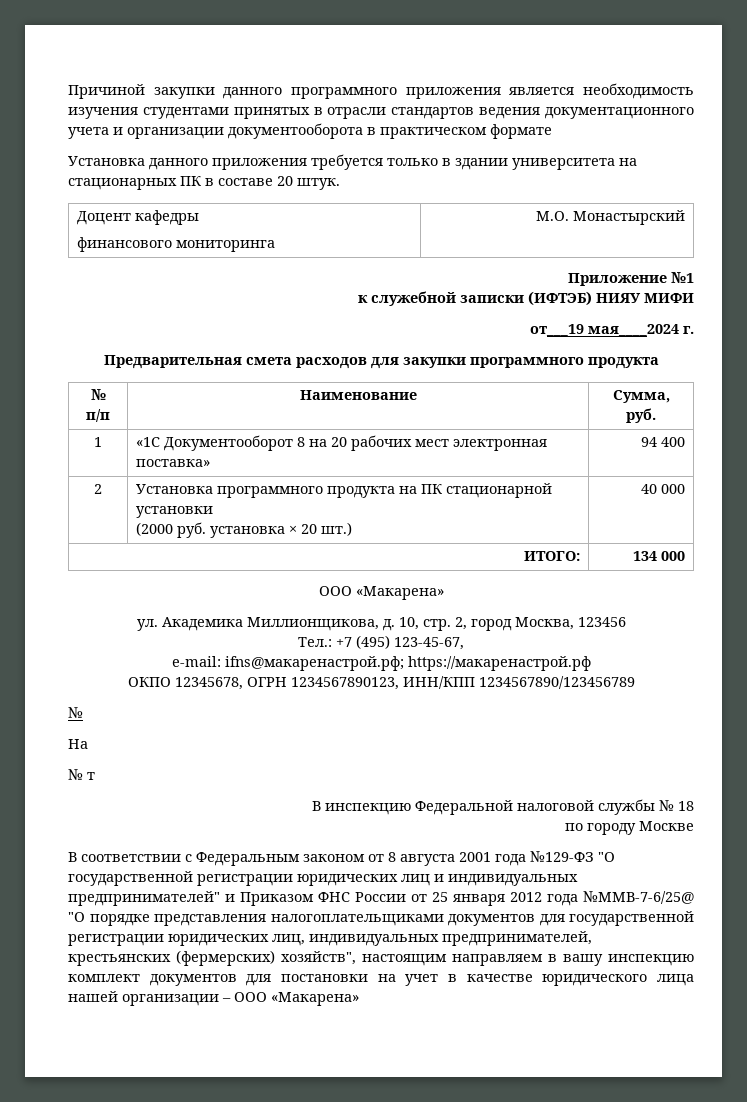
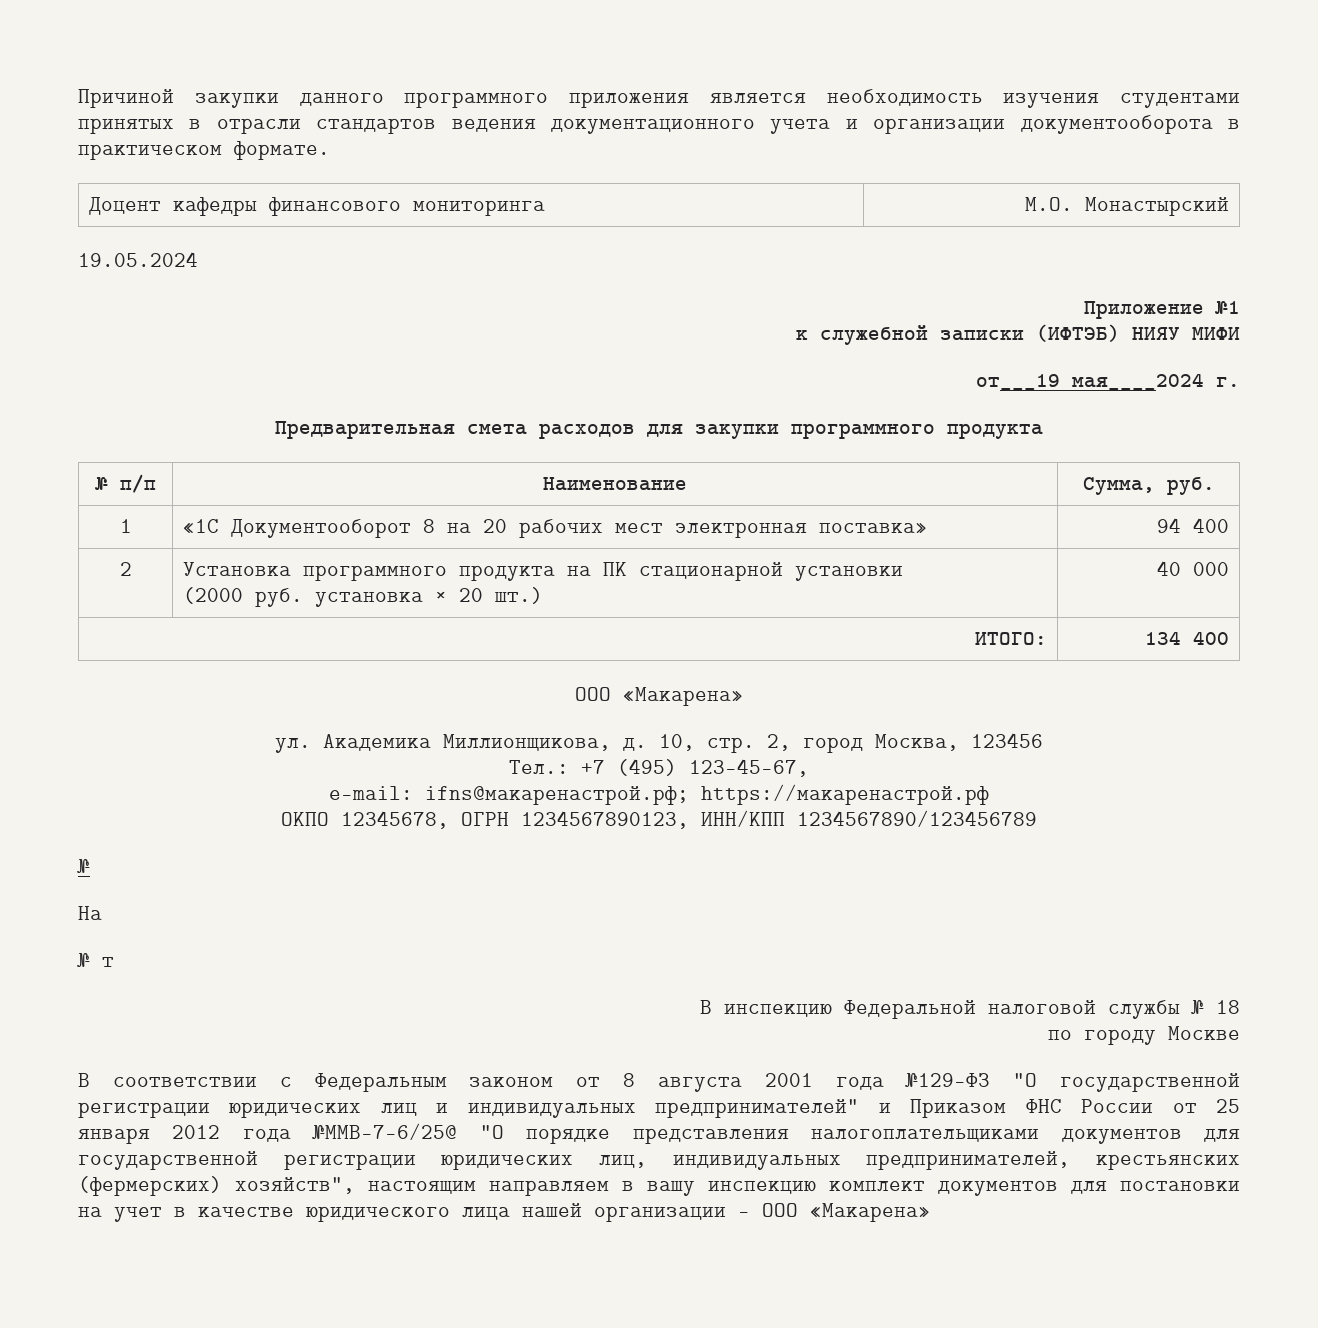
- Причиной закупки данного программного приложения является необходимость изучения студентами принятых в отрасли стандартов ведения документационного учета и организации документооборота в практическом формате
- Установка данного приложения требуется только в здании университета на стационарных ПК в составе 20 штук.
+ Причиной закупки данного программного приложения является необходимость изучения студентами принятых в отрасли стандартов ведения документационного учета и организации документооборота в практическом формате.
- Доцент кафедры
- финансового мониторинга | М.О. Монастырский
+ Доцент кафедры финансового мониторинга | М.О. Монастырский
+ 19.05.2024
- ИТОГО: | 134 000
+ ИТОГО: | 134 400

